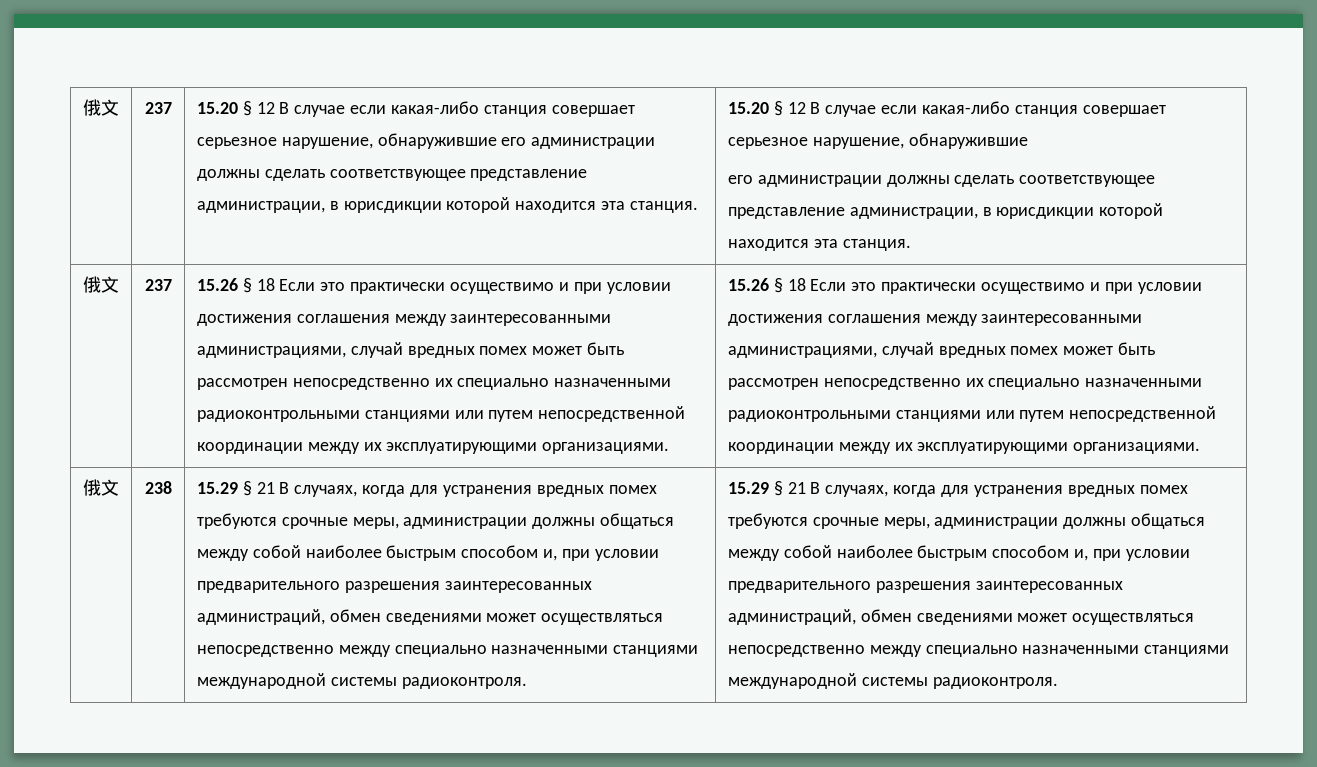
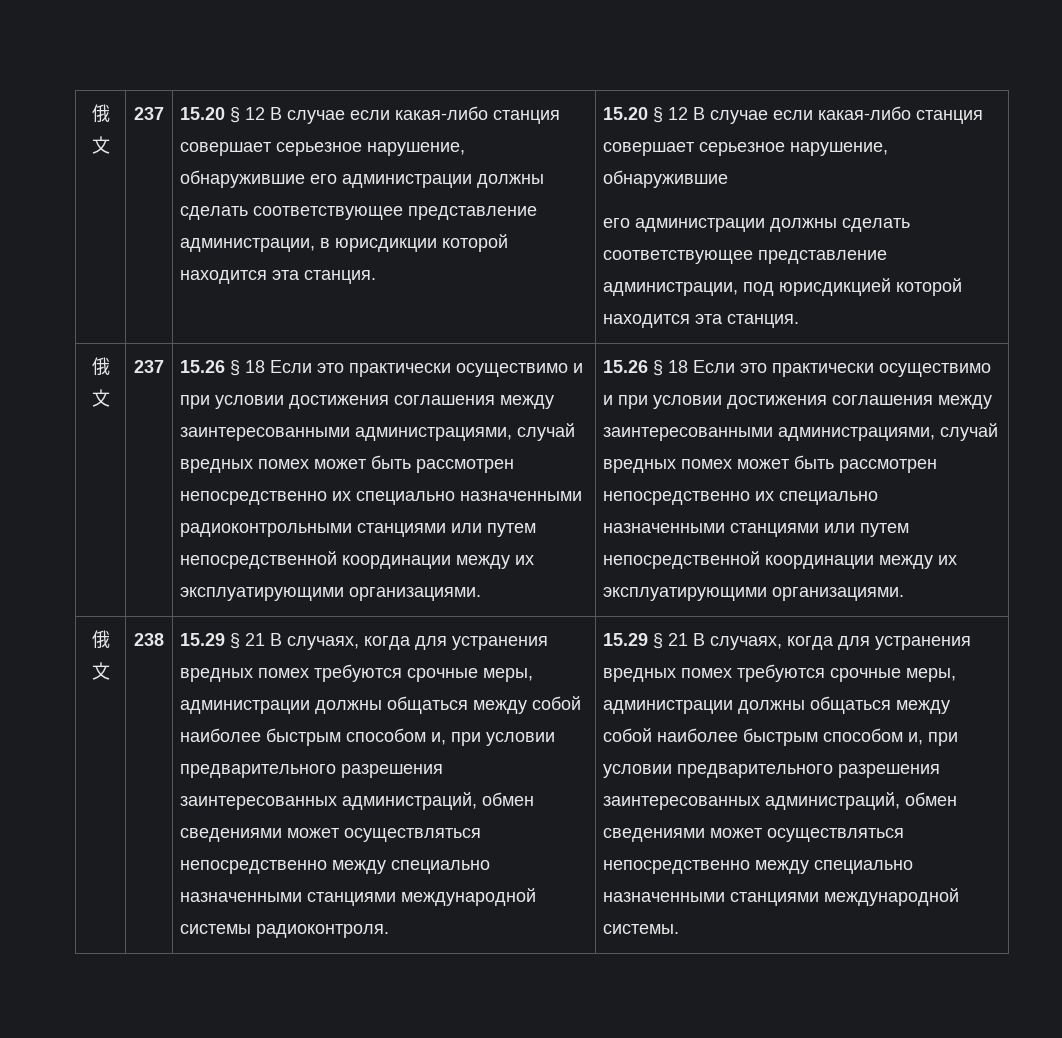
  15.20 § 12 В случае если какая-либо станция совершает серьезное нарушение, обнаружившие его администрации должны сделать соответствующее представление администрации, в юрисдикции которой находится эта станция. | 15.20 § 12 В случае если какая-либо станция совершает серьезное нарушение, обнаружившие
- его администрации должны сделать соответствующее представление администрации, в юрисдикции которой находится эта станция.
+ его администрации должны сделать соответствующее представление администрации, под юрисдикцией которой находится эта станция.
- 15.26 § 18 Если это практически осуществимо и при условии достижения соглашения между заинтересованными администрациями, случай вредных помех может быть рассмотрен непосредственно их специально назначенными радиоконтрольными станциями или путем непосредственной координации между их эксплуатирующими организациями. | 15.26 § 18 Если это практически осуществимо и при условии достижения соглашения между заинтересованными администрациями, случай вредных помех может быть рассмотрен непосредственно их специально назначенными радиоконтрольными станциями или путем непосредственной координации между их эксплуатирующими организациями.
+ 15.26 § 18 Если это практически осуществимо и при условии достижения соглашения между заинтересованными администрациями, случай вредных помех может быть рассмотрен непосредственно их специально назначенными радиоконтрольными станциями или путем непосредственной координации между их эксплуатирующими организациями. | 15.26 § 18 Если это практически осуществимо и при условии достижения соглашения между заинтересованными администрациями, случай вредных помех может быть рассмотрен непосредственно их специально назначенными станциями или путем непосредственной координации между их эксплуатирующими организациями.
- 15.29 § 21 В случаях, когда для устранения вредных помех требуются срочные меры, администрации должны общаться между собой наиболее быстрым способом и, при условии предварительного разрешения заинтересованных администраций, обмен сведениями может осуществляться непосредственно между специально назначенными станциями международной системы радиоконтроля. | 15.29 § 21 В случаях, когда для устранения вредных помех требуются срочные меры, администрации должны общаться между собой наиболее быстрым способом и, при условии предварительного разрешения заинтересованных администраций, обмен сведениями может осуществляться непосредственно между специально назначенными станциями международной системы радиоконтроля.
+ 15.29 § 21 В случаях, когда для устранения вредных помех требуются срочные меры, администрации должны общаться между собой наиболее быстрым способом и, при условии предварительного разрешения заинтересованных администраций, обмен сведениями может осуществляться непосредственно между специально назначенными станциями международной системы радиоконтроля. | 15.29 § 21 В случаях, когда для устранения вредных помех требуются срочные меры, администрации должны общаться между собой наиболее быстрым способом и, при условии предварительного разрешения заинтересованных администраций, обмен сведениями может осуществляться непосредственно между специально назначенными станциями международной системы.

